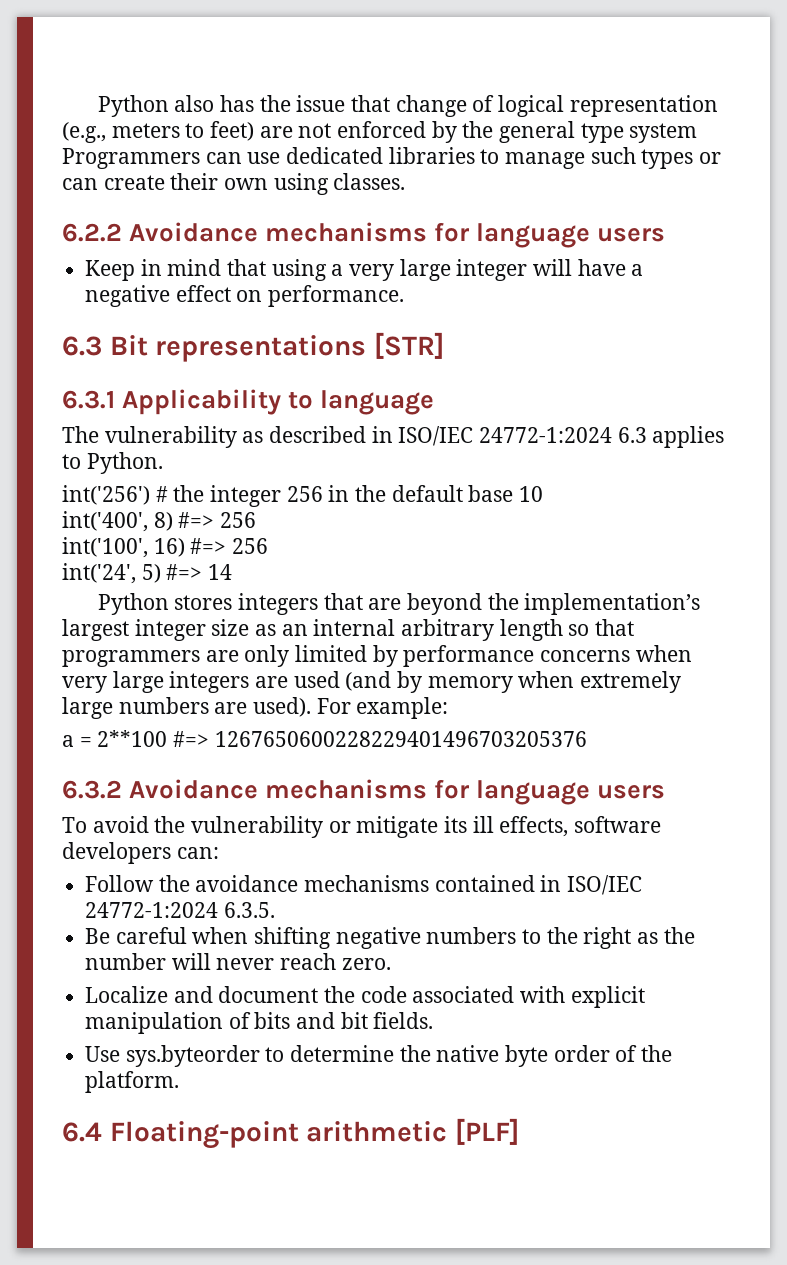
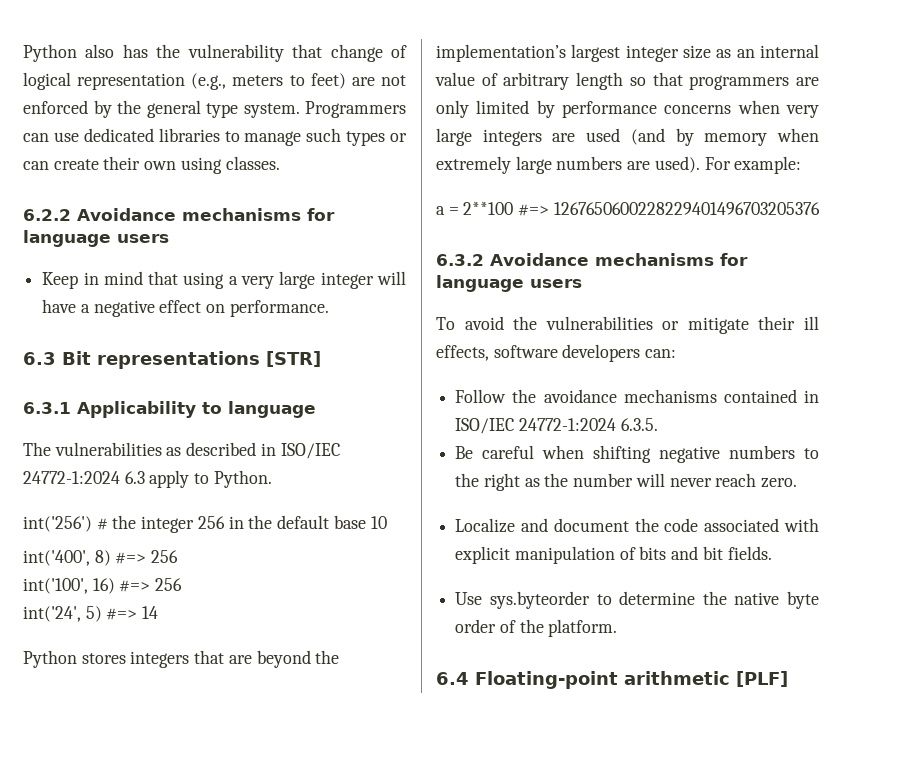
- Python also has the issue that change of logical representation (e.g., meters to feet) are not enforced by the general type system Programmers can use dedicated libraries to manage such types or can create their own using classes.
+ Python also has the vulnerability that change of logical representation (e.g., meters to feet) are not enforced by the general type system. Programmers can use dedicated libraries to manage such types or can create their own using classes.
- The vulnerability as described in ISO/IEC 24772-1:2024 6.3 applies to Python.
+ The vulnerabilities as described in ISO/IEC 24772-1:2024 6.3 apply to Python.
- Python stores integers that are beyond the implementation’s largest integer size as an internal arbitrary length so that programmers are only limited by performance concerns when very large integers are used (and by memory when extremely large numbers are used).
+ Python stores integers that are beyond the implementation’s largest integer size as an internal value of arbitrary length so that programmers are only limited by performance concerns when very large integers are used (and by memory when extremely large numbers are used).
- To avoid the vulnerability or mitigate its ill effects, software developers can:
+ To avoid the vulnerabilities or mitigate their ill effects, software developers can:

